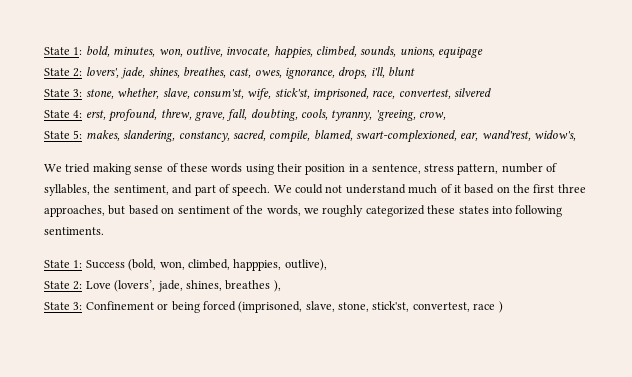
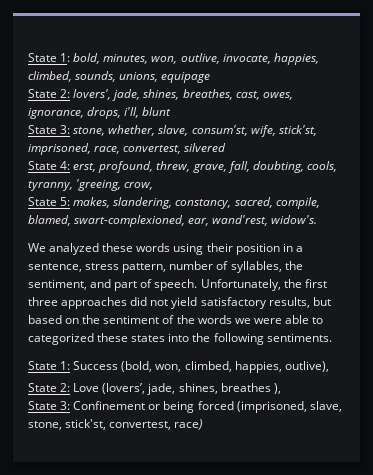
- State 5: makes, slandering, constancy, sacred, compile, blamed, swart-complexioned, ear, wand'rest, widow's,
- We tried making sense of these words using their position in a sentence, stress pattern, number of syllables, the sentiment, and part of speech.
+ State 5: makes, slandering, constancy, sacred, compile, blamed, swart-complexioned, ear, wand'rest, widow's.
+ We analyzed these words using their position in a sentence, stress pattern, number of syllables, the sentiment, and part of speech.
- We could not understand much of it based on the first three approaches, but based on sentiment of the words, we roughly categorized these states into following sentiments.
+ Unfortunately, the first three approaches did not yield satisfactory results, but based on the sentiment of the words we were able to categorized these states into the following sentiments.
- State 1: Success (bold, won, climbed, happpies, outlive),
+ State 1: Success (bold, won, climbed, happies, outlive),
- State 3: Confinement or being forced (imprisoned, slave, stone, stick'st, convertest, race )
+ State 3: Confinement or being forced (imprisoned, slave, stone, stick'st, convertest, race)

